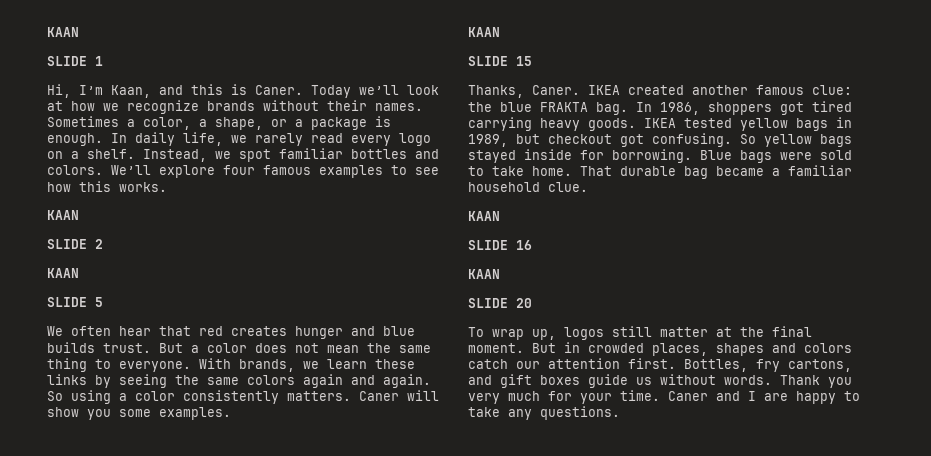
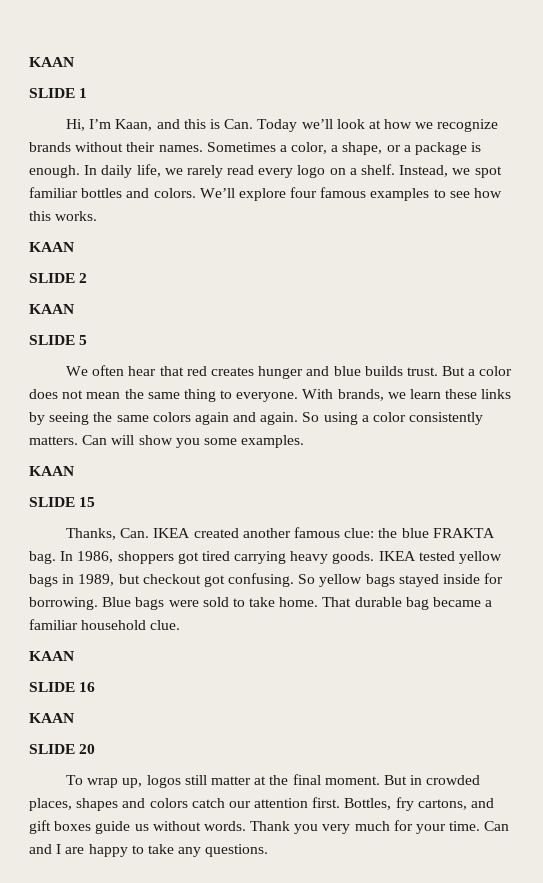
- Hi, I’m Kaan, and this is Caner. Today we’ll look at how we recognize brands without their names.
+ Hi, I’m Kaan, and this is Can. Today we’ll look at how we recognize brands without their names.
- Caner will show you some examples.
+ Can will show you some examples.
- Thanks, Caner. IKEA created another famous clue: the blue FRAKTA bag.
+ Thanks, Can. IKEA created another famous clue: the blue FRAKTA bag.
- Caner and I are happy to take any questions.
+ Can and I are happy to take any questions.

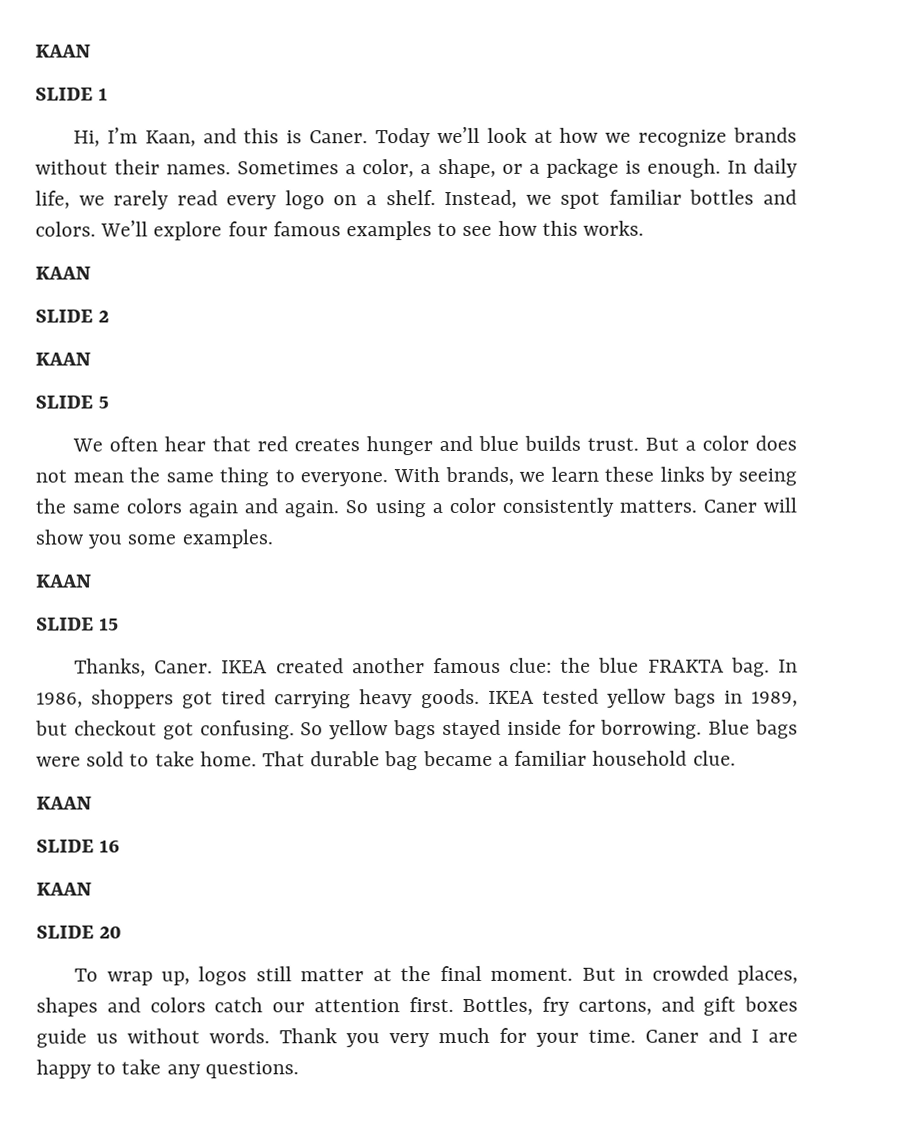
- Hi, I’m Kaan, and this is Can. Today we’ll look at how we recognize brands without their names.
+ Hi, I’m Kaan, and this is Caner. Today we’ll look at how we recognize brands without their names.
- Can will show you some examples.
+ Caner will show you some examples.
- Thanks, Can. IKEA created another famous clue: the blue FRAKTA bag.
+ Thanks, Caner. IKEA created another famous clue: the blue FRAKTA bag.
- Can and I are happy to take any questions.
+ Caner and I are happy to take any questions.

